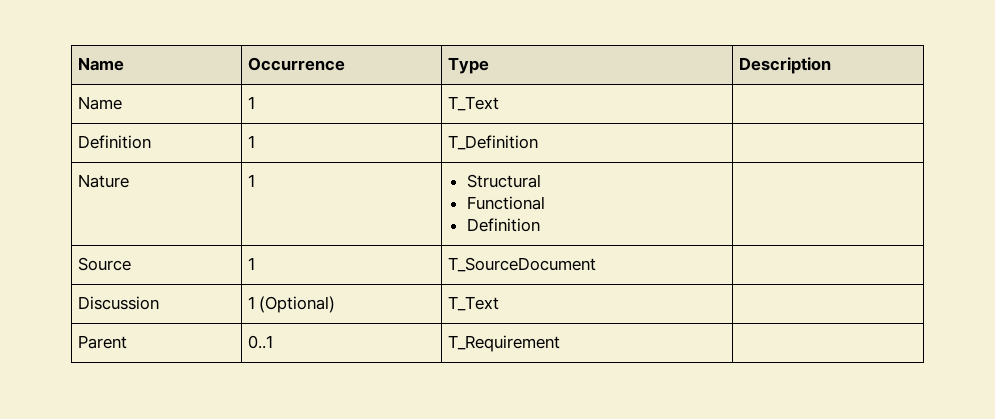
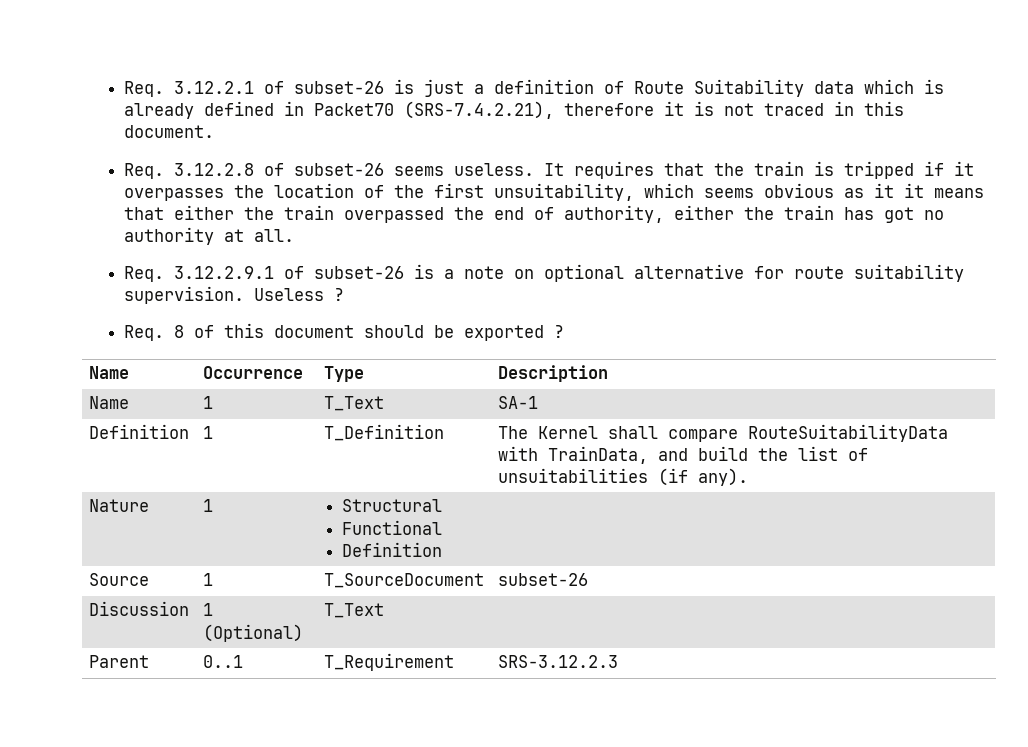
+ Req. 3.12.2.1 of subset-26 is just a definition of Route Suitability data which is already defined in Packet70 (SRS-7.4.2.21), therefore it is not traced in this document.
+ Req. 3.12.2.8 of subset-26 seems useless. It requires that the train is tripped if it overpasses the location of the first unsuitability, which seems obvious as it it means that either the train overpassed the end of authority, either the train has got no authority at all.
+ Req. 3.12.2.9.1 of subset-26 is a note on optional alternative for route suitability supervision. Useless ?
+ Req. 8 of this document should be exported ?
- Name | 1 | T_Text |
+ Name | 1 | T_Text | SA-1
- Definition | 1 | T_Definition |
+ Definition | 1 | T_Definition | The Kernel shall compare RouteSuitabilityData with TrainData, and build the list of unsuitabilities (if any).
- Source | 1 | T_SourceDocument |
+ Source | 1 | T_SourceDocument | subset-26
- Parent | 0..1 | T_Requirement |
+ Parent | 0..1 | T_Requirement | SRS-3.12.2.3

